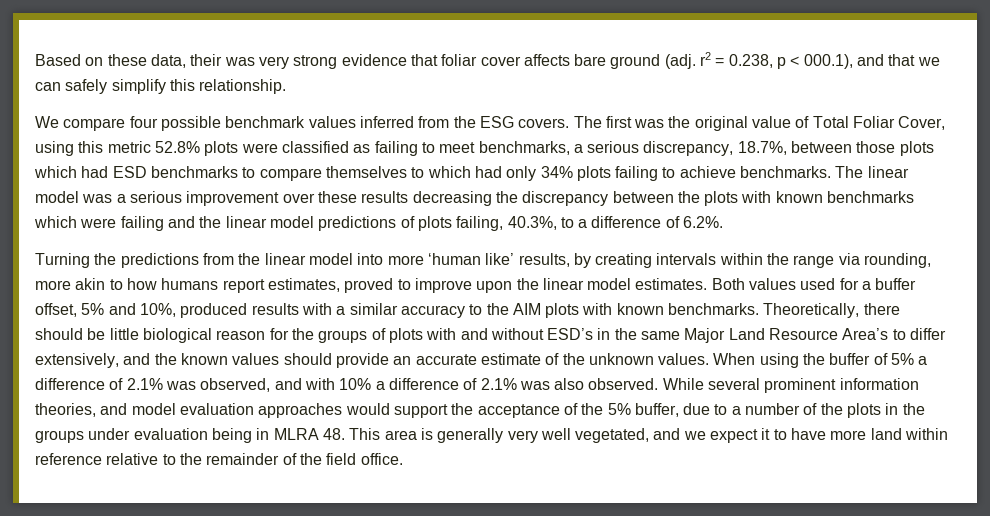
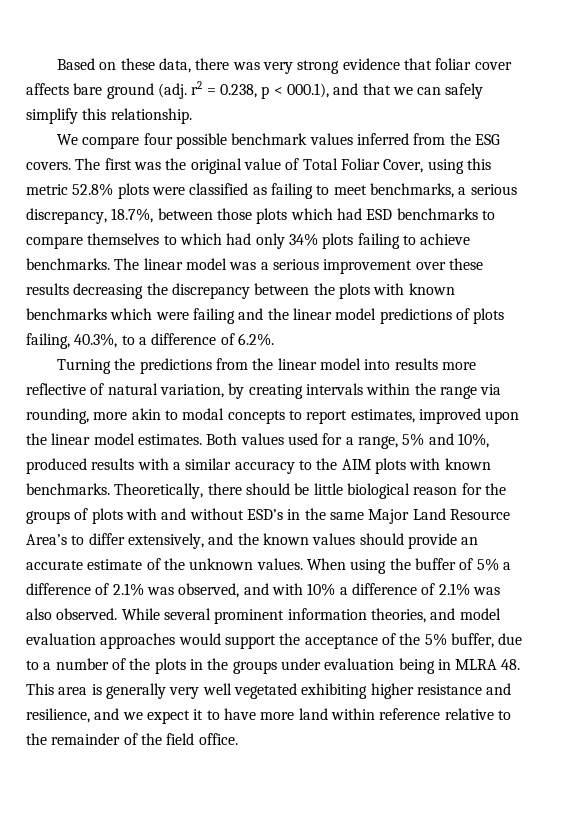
- Based on these data, their was very strong evidence that foliar cover affects bare ground (adj. r2 = 0.238, p < 000.1), and that we can safely simplify this relationship.
+ Based on these data, there was very strong evidence that foliar cover affects bare ground (adj. r2 = 0.238, p < 000.1), and that we can safely simplify this relationship.
- Turning the predictions from the linear model into more ‘human like’ results, by creating intervals within the range via rounding, more akin to how humans report estimates, proved to improve upon the linear model estimates.
+ Turning the predictions from the linear model into results more reflective of natural variation, by creating intervals within the range via rounding, more akin to modal concepts to report estimates, improved upon the linear model estimates.
- Both values used for a buffer offset, 5% and 10%, produced results with a similar accuracy to the AIM plots with known benchmarks.
+ Both values used for a range, 5% and 10%, produced results with a similar accuracy to the AIM plots with known benchmarks.
- While several prominent information theories, and model evaluation approaches would support the acceptance of the 5% buffer, due to a number of the plots in the groups under evaluation being in MLRA 48. This area is generally very well vegetated, and we expect it to have more land within reference relative to the remainder of the field office.
+ While several prominent information theories, and model evaluation approaches would support the acceptance of the 5% buffer, due to a number of the plots in the groups under evaluation being in MLRA 48. This area is generally very well vegetated exhibiting higher resistance and resilience, and we expect it to have more land within reference relative to the remainder of the field office.

